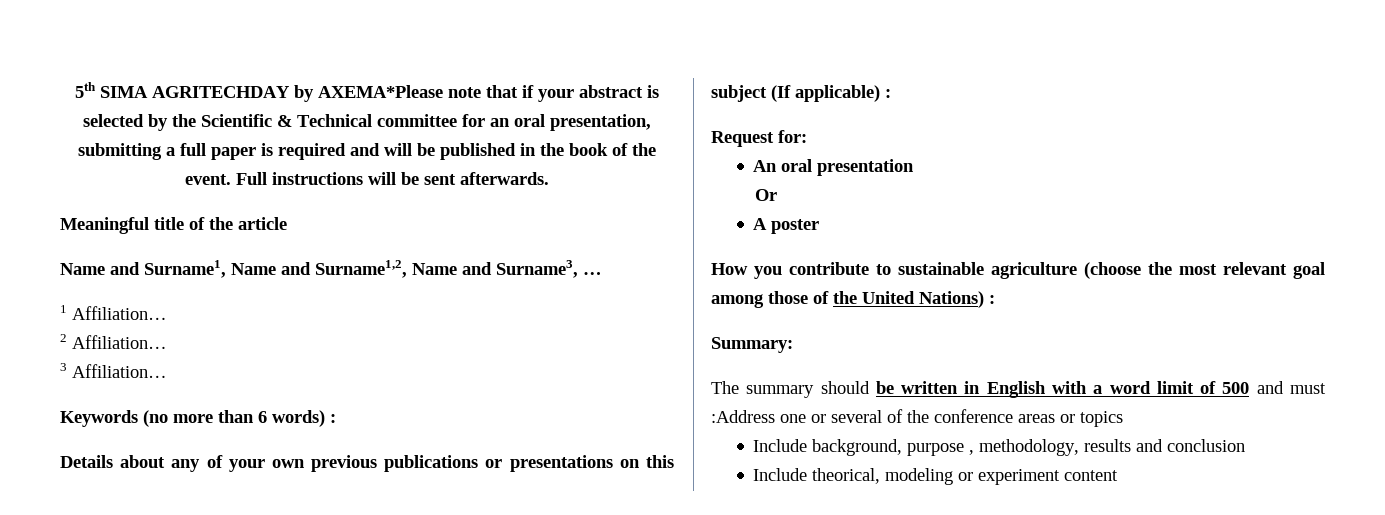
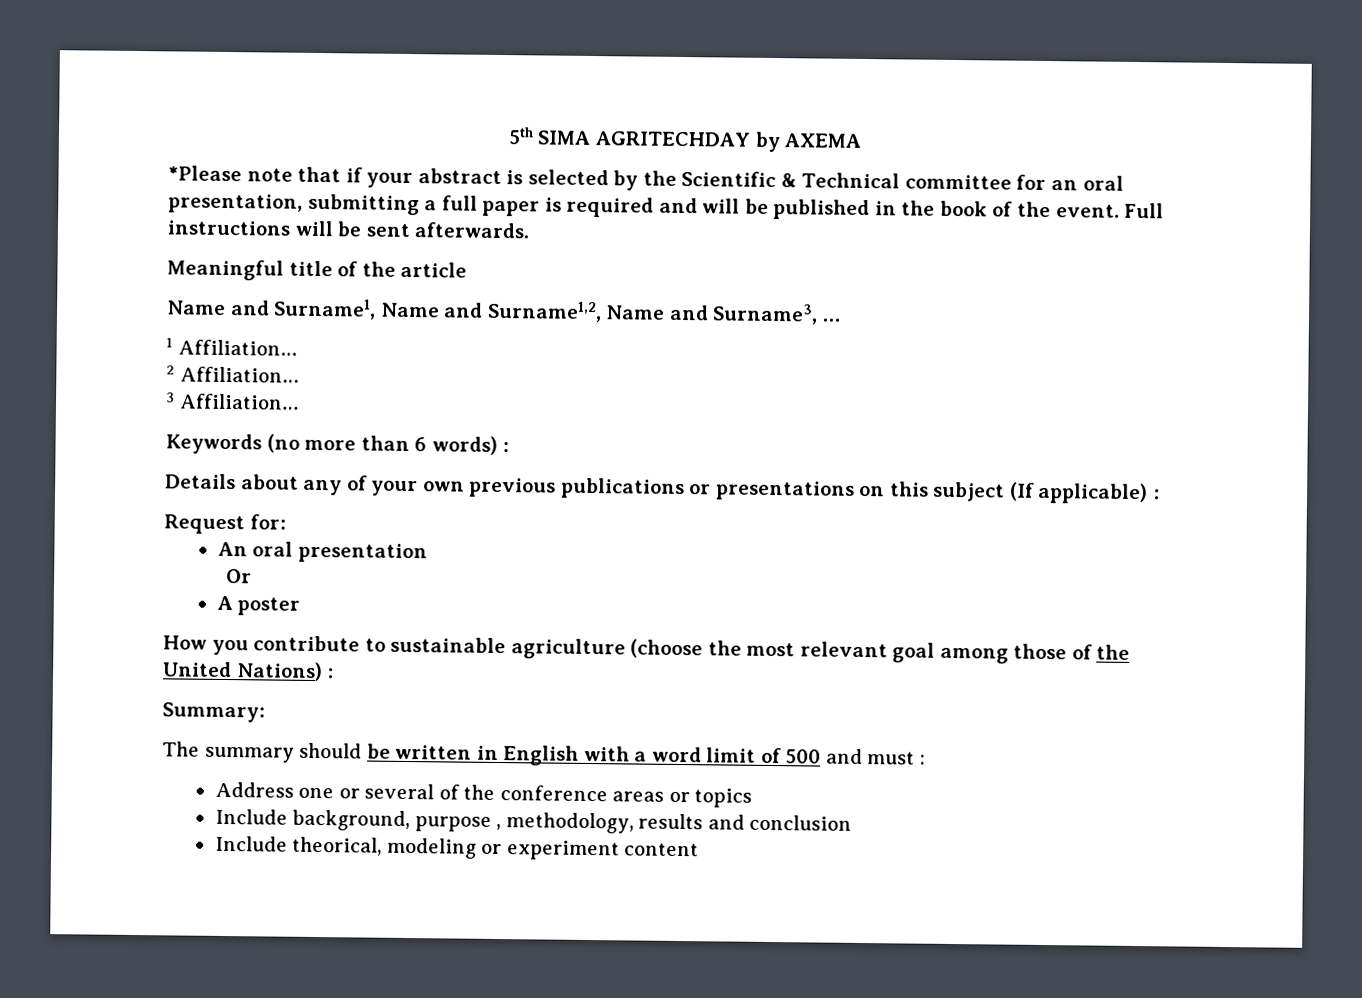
- 5th SIMA AGRITECHDAY by AXEMA*Please note that if your abstract is selected by the Scientific & Technical committee for an oral presentation, submitting a full paper is required and will be published in the book of the event.
+ 5th SIMA AGRITECHDAY by AXEMA
+ *Please note that if your abstract is selected by the Scientific & Technical committee for an oral presentation, submitting a full paper is required and will be published in the book of the event.
- The summary should be written in English with a word limit of 500 and must :Address one or several of the conference areas or topics
+ The summary should be written in English with a word limit of 500 and must :
+ Address one or several of the conference areas or topics

